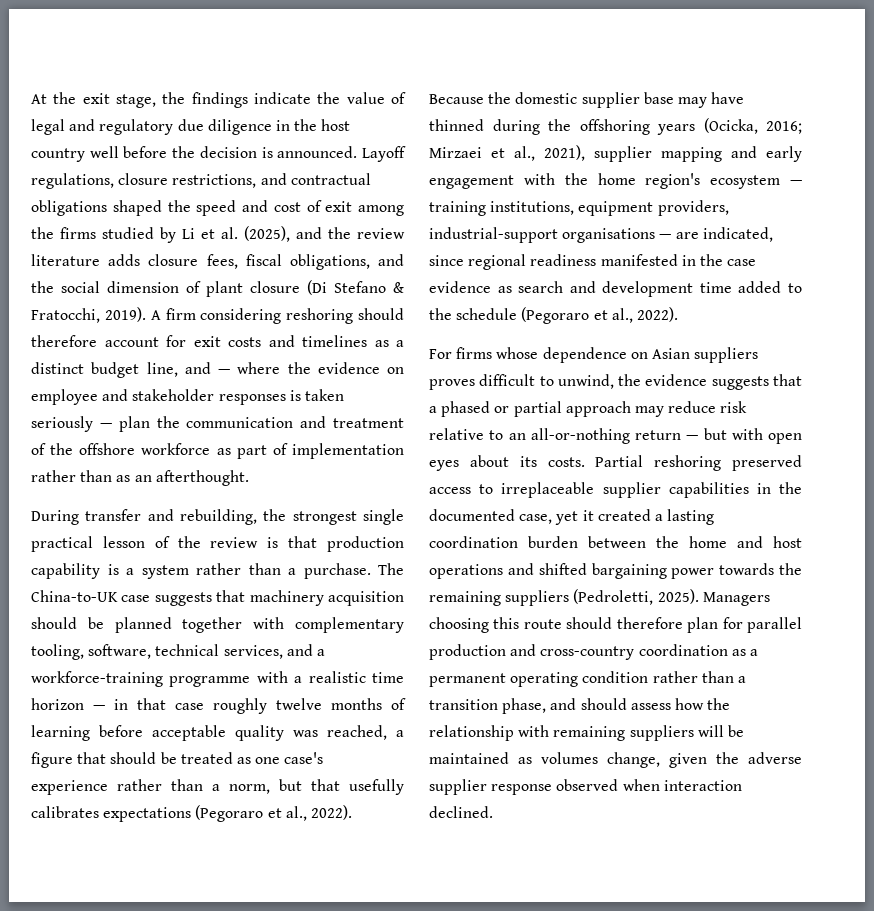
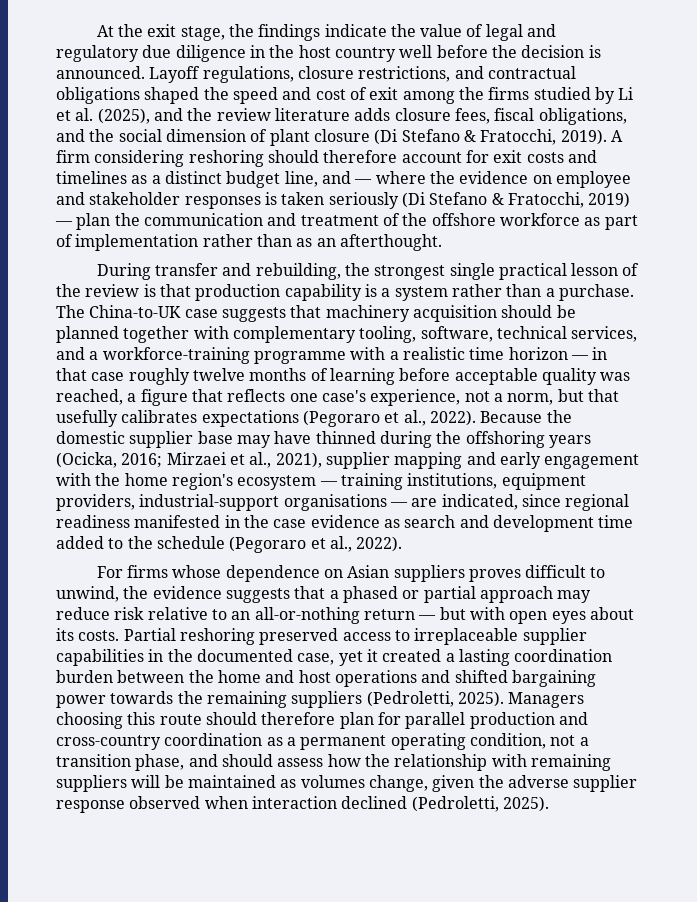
- A firm considering reshoring should therefore account for exit costs and timelines as a distinct budget line, and — where the evidence on employee and stakeholder responses is taken seriously — plan the communication and treatment of the offshore workforce as part of implementation rather than as an afterthought.
+ A firm considering reshoring should therefore account for exit costs and timelines as a distinct budget line, and — where the evidence on employee and stakeholder responses is taken seriously (Di Stefano & Fratocchi, 2019) — plan the communication and treatment of the offshore workforce as part of implementation rather than as an afterthought.
- The China-to-UK case suggests that machinery acquisition should be planned together with complementary tooling, software, technical services, and a workforce-training programme with a realistic time horizon — in that case roughly twelve months of learning before acceptable quality was reached, a figure that should be treated as one case's experience rather than a norm, but that usefully calibrates expectations (Pegoraro et al., 2022).
+ The China-to-UK case suggests that machinery acquisition should be planned together with complementary tooling, software, technical services, and a workforce-training programme with a realistic time horizon — in that case roughly twelve months of learning before acceptable quality was reached, a figure that reflects one case's experience, not a norm, but that usefully calibrates expectations (Pegoraro et al., 2022).
- Managers choosing this route should therefore plan for parallel production and cross-country coordination as a permanent operating condition rather than a transition phase, and should assess how the relationship with remaining suppliers will be maintained as volumes change, given the adverse supplier response observed when interaction declined.
+ Managers choosing this route should therefore plan for parallel production and cross-country coordination as a permanent operating condition, not a transition phase, and should assess how the relationship with remaining suppliers will be maintained as volumes change, given the adverse supplier response observed when interaction declined (Pedroletti, 2025).

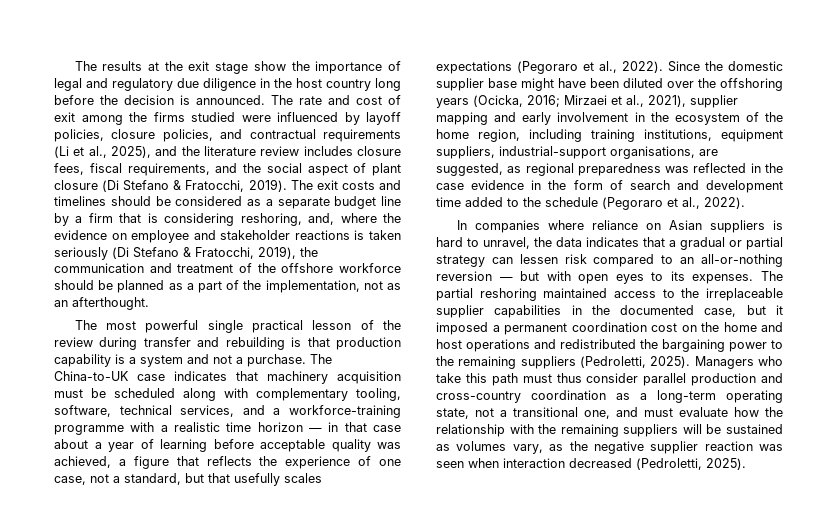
- At the exit stage, the findings indicate the value of legal and regulatory due diligence in the host country well before the decision is announced.
+ The results at the exit stage show the importance of legal and regulatory due diligence in the host country long before the decision is announced.
- Layoff regulations, closure restrictions, and contractual obligations shaped the speed and cost of exit among the firms studied by Li et al. (2025), and the review literature adds closure fees, fiscal obligations, and the social dimension of plant closure (Di Stefano & Fratocchi, 2019).
+ The rate and cost of exit among the firms studied were influenced by layoff policies, closure policies, and contractual requirements (Li et al., 2025), and the literature review includes closure fees, fiscal requirements, and the social aspect of plant closure (Di Stefano & Fratocchi, 2019).
- A firm considering reshoring should therefore account for exit costs and timelines as a distinct budget line, and — where the evidence on employee and stakeholder responses is taken seriously (Di Stefano & Fratocchi, 2019) — plan the communication and treatment of the offshore workforce as part of implementation rather than as an afterthought.
- During transfer and rebuilding, the strongest single practical lesson of the review is that production capability is a system rather than a purchase.
+ The exit costs and timelines should be considered as a separate budget line by a firm that is considering reshoring, and, where the evidence on employee and stakeholder reactions is taken seriously (Di Stefano & Fratocchi, 2019), the communication and treatment of the offshore workforce should be planned as a part of the implementation, not as an afterthought.
+ The most powerful single practical lesson of the review during transfer and rebuilding is that production capability is a system and not a purchase.
- The China-to-UK case suggests that machinery acquisition should be planned together with complementary tooling, software, technical services, and a workforce-training programme with a realistic time horizon — in that case roughly twelve months of learning before acceptable quality was reached, a figure that reflects one case's experience, not a norm, but that usefully calibrates expectations (Pegoraro et al., 2022).
+ The China-to-UK case indicates that machinery acquisition must be scheduled along with complementary tooling, software, technical services, and a workforce-training programme with a realistic time horizon — in that case about a year of learning before acceptable quality was achieved, a figure that reflects the experience of one case, not a standard, but that usefully scales expectations (Pegoraro et al., 2022).
- Because the domestic supplier base may have thinned during the offshoring years (Ocicka, 2016; Mirzaei et al., 2021), supplier mapping and early engagement with the home region's ecosystem — training institutions, equipment providers, industrial-support organisations — are indicated, since regional readiness manifested in the case evidence as search and development time added to the schedule (Pegoraro et al., 2022).
+ Since the domestic supplier base might have been diluted over the offshoring years (Ocicka, 2016; Mirzaei et al., 2021), supplier mapping and early involvement in the ecosystem of the home region, including training institutions, equipment suppliers, industrial-support organisations, are suggested, as regional preparedness was reflected in the case evidence in the form of search and development time added to the schedule (Pegoraro et al., 2022).
- For firms whose dependence on Asian suppliers proves difficult to unwind, the evidence suggests that a phased or partial approach may reduce risk relative to an all-or-nothing return — but with open eyes about its costs. Partial reshoring preserved access to irreplaceable supplier capabilities in the documented case, yet it created a lasting coordination burden between the home and host operations and shifted bargaining power towards the remaining suppliers (Pedroletti, 2025).
+ In companies where reliance on Asian suppliers is hard to unravel, the data indicates that a gradual or partial strategy can lessen risk compared to an all-or-nothing reversion — but with open eyes to its expenses. The partial reshoring maintained access to the irreplaceable supplier capabilities in the documented case, but it imposed a permanent coordination cost on the home and host operations and redistributed the bargaining power to the remaining suppliers (Pedroletti, 2025).
- Managers choosing this route should therefore plan for parallel production and cross-country coordination as a permanent operating condition, not a transition phase, and should assess how the relationship with remaining suppliers will be maintained as volumes change, given the adverse supplier response observed when interaction declined (Pedroletti, 2025).
+ Managers who take this path must thus consider parallel production and cross-country coordination as a long-term operating state, not a transitional one, and must evaluate how the relationship with the remaining suppliers will be sustained as volumes vary, as the negative supplier reaction was seen when interaction decreased (Pedroletti, 2025).

